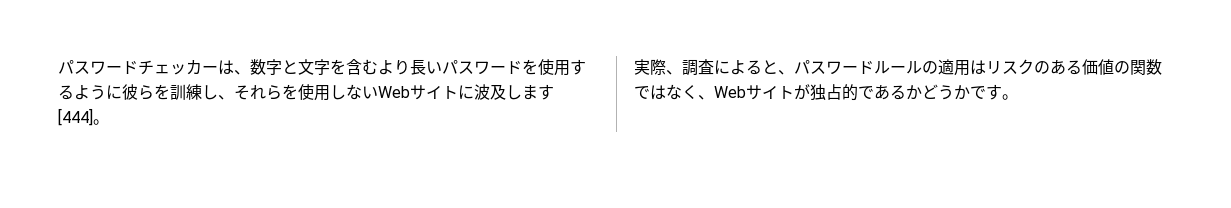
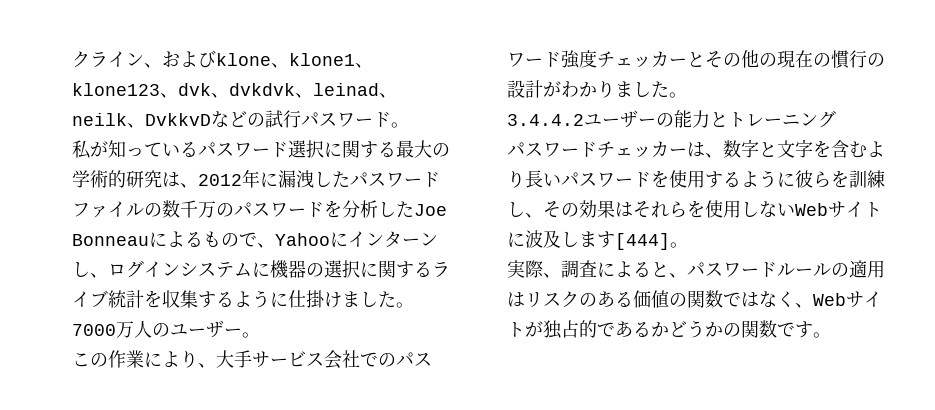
+ クライン、およびklone、klone1、klone123、dvk、dvkdvk、leinad、neilk、DvkkvDなどの試行パスワード。
+ 私が知っているパスワード選択に関する最大の学術的研究は、2012年に漏洩したパスワードファイルの数千万のパスワードを分析したJoe Bonneauによるもので、Yahooにインターンし、ログインシステムに機器の選択に関するライブ統計を収集するように仕掛けました。7000万人のユーザー。
+ この作業により、大手サービス会社でのパスワード強度チェッカーとその他の現在の慣行の設計がわかりました。
+ 3.4.4.2ユーザーの能力とトレーニング
- パスワードチェッカーは、数字と文字を含むより長いパスワードを使用するように彼らを訓練し、それらを使用しないWebサイトに波及します[444]。
+ パスワードチェッカーは、数字と文字を含むより長いパスワードを使用するように彼らを訓練し、その効果はそれらを使用しないWebサイトに波及します[444]。
- 実際、調査によると、パスワードルールの適用はリスクのある価値の関数ではなく、Webサイトが独占的であるかどうかです。
+ 実際、調査によると、パスワードルールの適用はリスクのある価値の関数ではなく、Webサイトが独占的であるかどうかの関数です。

